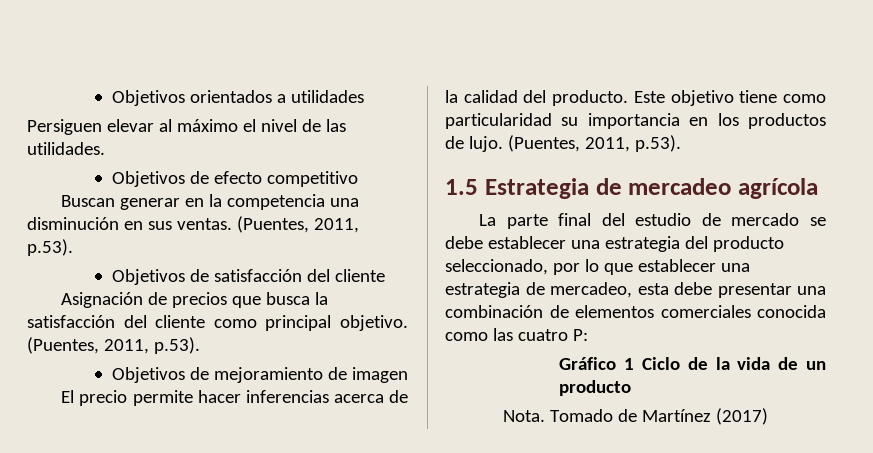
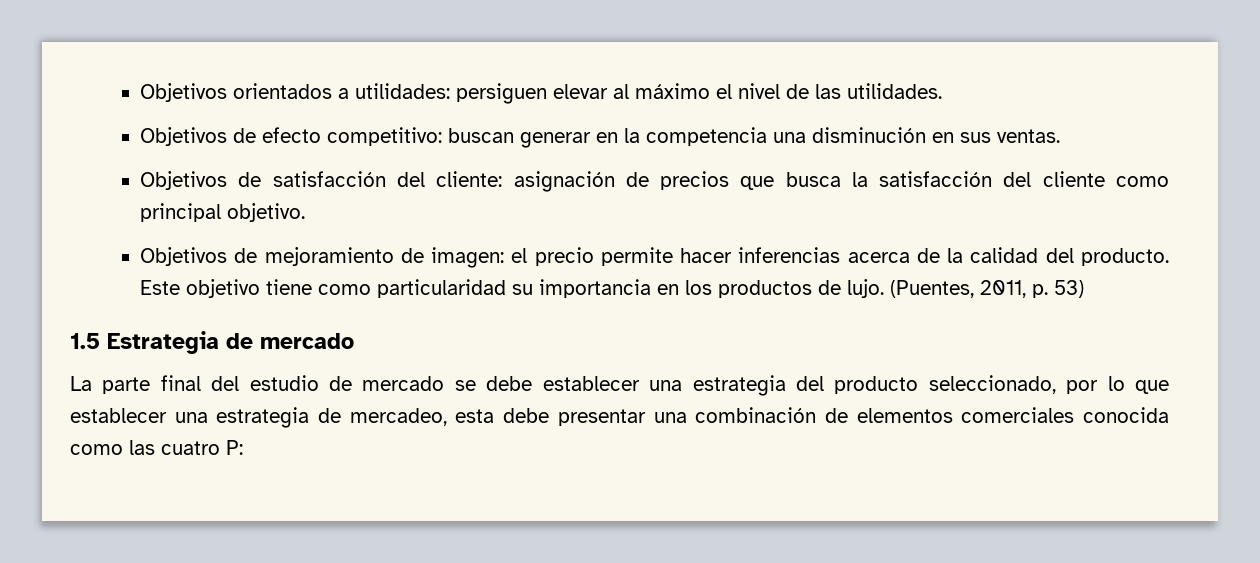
- Objetivos orientados a utilidades
- Persiguen elevar al máximo el nivel de las utilidades.
+ Objetivos orientados a utilidades: persiguen elevar al máximo el nivel de las utilidades.
- Objetivos de efecto competitivo
- Buscan generar en la competencia una disminución en sus ventas. (Puentes, 2011, p.53).
+ Objetivos de efecto competitivo: buscan generar en la competencia una disminución en sus ventas.
- Objetivos de satisfacción del cliente
- Asignación de precios que busca la satisfacción del cliente como principal objetivo. (Puentes, 2011, p.53).
+ Objetivos de satisfacción del cliente: asignación de precios que busca la satisfacción del cliente como principal objetivo.
- Objetivos de mejoramiento de imagen
- El precio permite hacer inferencias acerca de la calidad del producto.
+ Objetivos de mejoramiento de imagen: el precio permite hacer inferencias acerca de la calidad del producto.
- Este objetivo tiene como particularidad su importancia en los productos de lujo. (Puentes, 2011, p.53).
+ Este objetivo tiene como particularidad su importancia en los productos de lujo. (Puentes, 2011, p. 53)
- 1.5 Estrategia de mercadeo agrícola
+ 1.5 Estrategia de mercado
- Gráfico 1 Ciclo de la vida de un producto
- Nota. Tomado de Martínez (2017)

